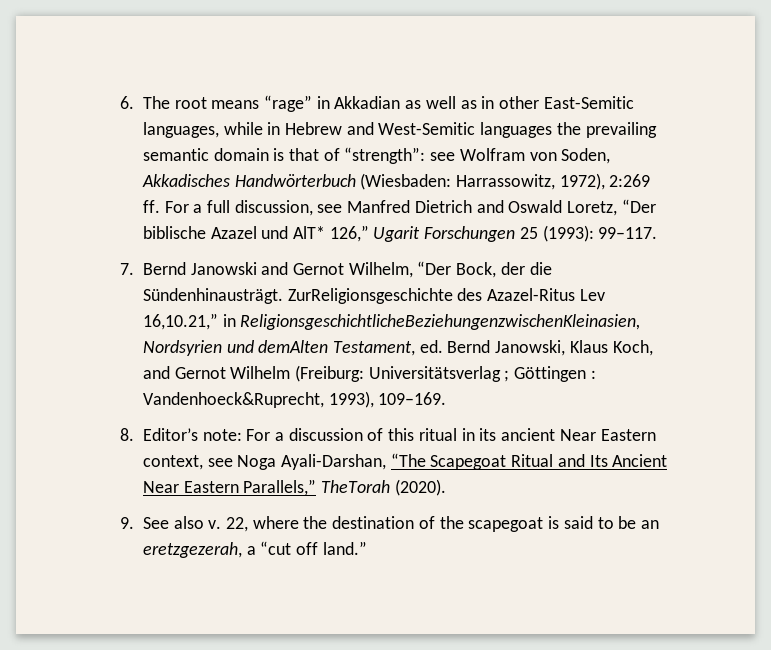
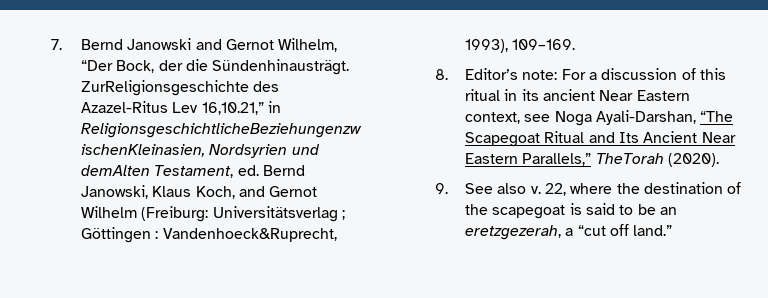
- 6. The root means “rage” in Akkadian as well as in other East-Semitic languages, while in Hebrew and West-Semitic languages the prevailing semantic domain is that of “strength”: see Wolfram von Soden, Akkadisches Handwörterbuch (Wiesbaden: Harrassowitz, 1972), 2:269 ff. For a full discussion, see Manfred Dietrich and Oswald Loretz, “Der biblische Azazel und AlT* 126,” Ugarit Forschungen 25 (1993): 99–117.

